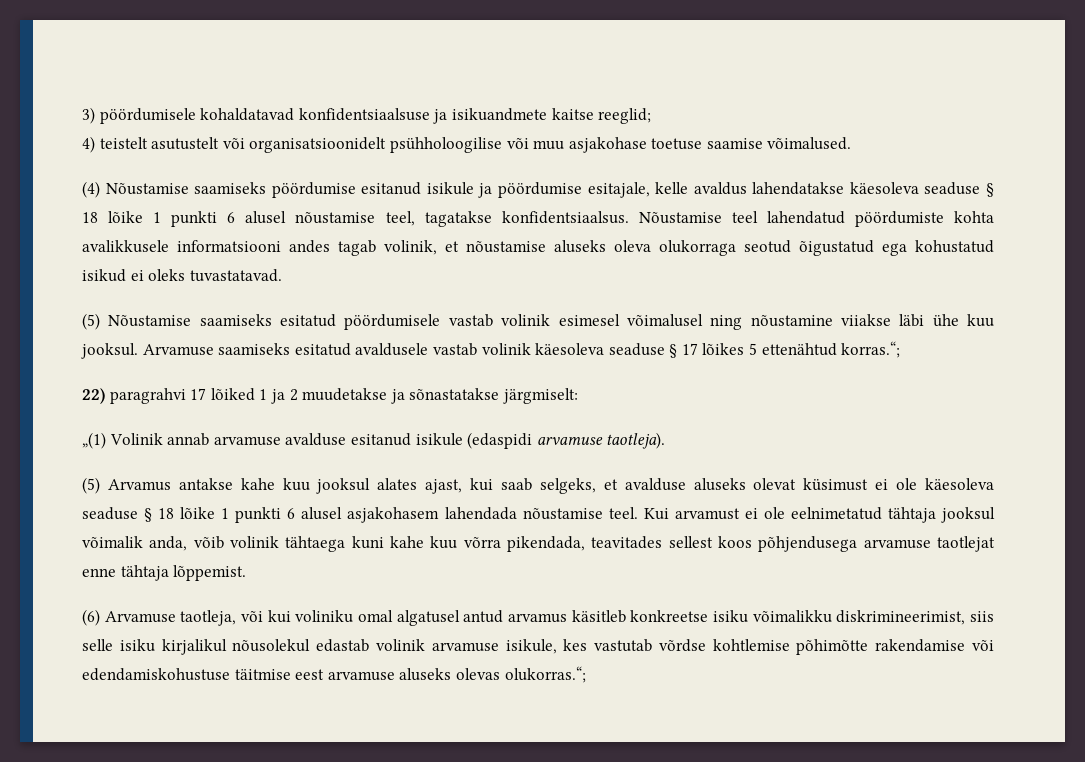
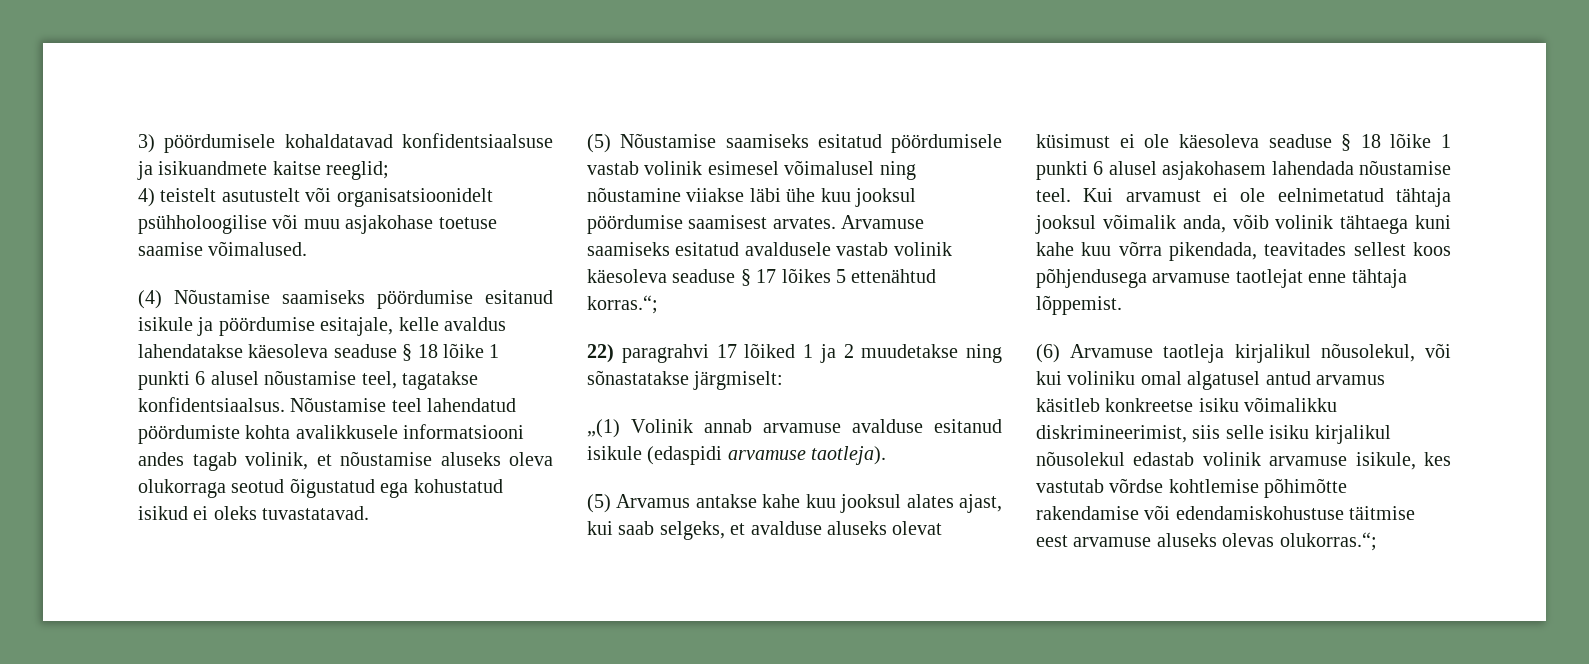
- (5) Nõustamise saamiseks esitatud pöördumisele vastab volinik esimesel võimalusel ning nõustamine viiakse läbi ühe kuu jooksul.
+ (5) Nõustamise saamiseks esitatud pöördumisele vastab volinik esimesel võimalusel ning nõustamine viiakse läbi ühe kuu jooksul pöördumise saamisest arvates.
- 22) paragrahvi 17 lõiked 1 ja 2 muudetakse ja sõnastatakse järgmiselt:
+ 22) paragrahvi 17 lõiked 1 ja 2 muudetakse ning sõnastatakse järgmiselt:
- (6) Arvamuse taotleja, või kui voliniku omal algatusel antud arvamus käsitleb konkreetse isiku võimalikku diskrimineerimist, siis selle isiku kirjalikul nõusolekul edastab volinik arvamuse isikule, kes vastutab võrdse kohtlemise põhimõtte rakendamise või edendamiskohustuse täitmise eest arvamuse aluseks olevas olukorras.“;
+ (6) Arvamuse taotleja kirjalikul nõusolekul, või kui voliniku omal algatusel antud arvamus käsitleb konkreetse isiku võimalikku diskrimineerimist, siis selle isiku kirjalikul nõusolekul edastab volinik arvamuse isikule, kes vastutab võrdse kohtlemise põhimõtte rakendamise või edendamiskohustuse täitmise eest arvamuse aluseks olevas olukorras.“;

